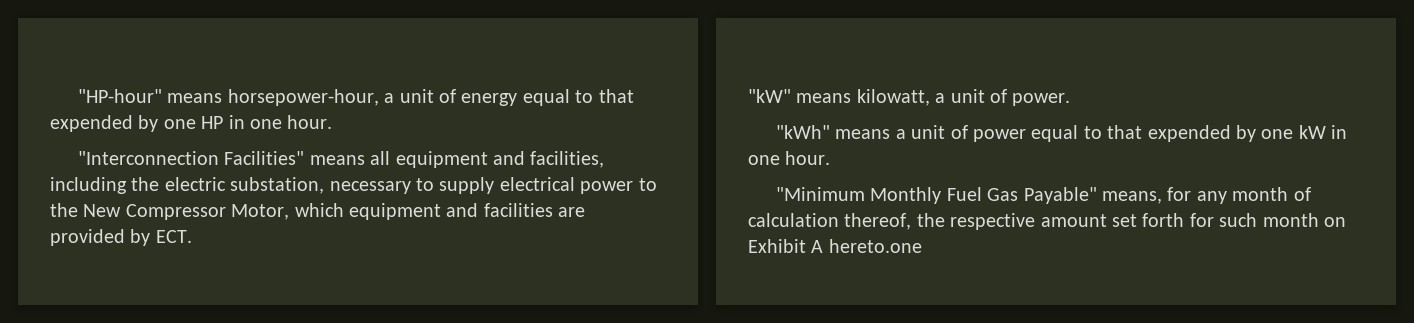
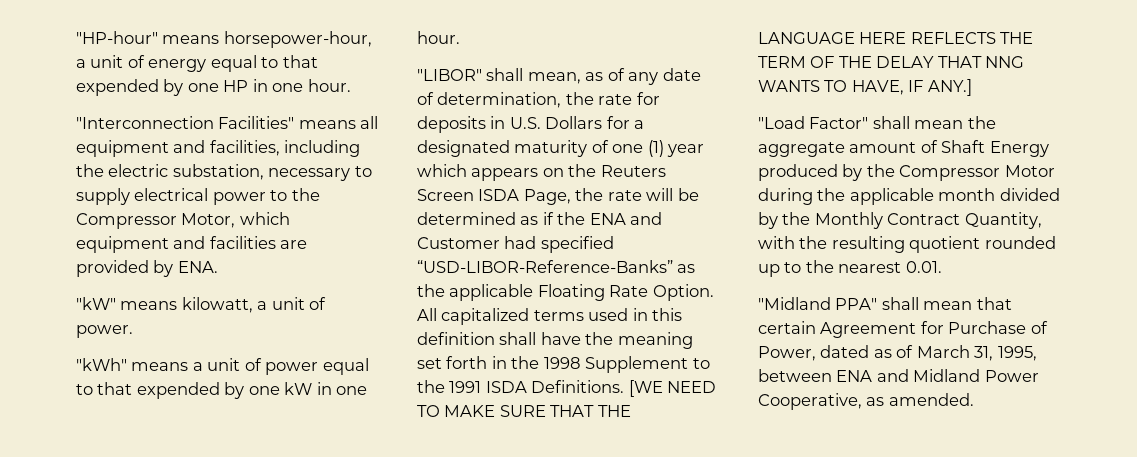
- "Interconnection Facilities" means all equipment and facilities, including the electric substation, necessary to supply electrical power to the New Compressor Motor, which equipment and facilities are provided by ECT.
+ "Interconnection Facilities" means all equipment and facilities, including the electric substation, necessary to supply electrical power to the Compressor Motor, which equipment and facilities are provided by ENA.
- "Minimum Monthly Fuel Gas Payable" means, for any month of calculation thereof, the respective amount set forth for such month on Exhibit A hereto.one
+ "LIBOR" shall mean, as of any date of determination, the rate for deposits in U.S. Dollars for a designated maturity of one (1) year which appears on the Reuters Screen ISDA Page, the rate will be determined as if the ENA and Customer had specified “USD-LIBOR-Reference-Banks” as the applicable Floating Rate Option. All capitalized terms used in this definition shall have the meaning set forth in the 1998 Supplement to the 1991 ISDA Definitions. [WE NEED TO MAKE SURE THAT THE LANGUAGE HERE REFLECTS THE TERM OF THE DELAY THAT NNG WANTS TO HAVE, IF ANY.]
+ "Load Factor" shall mean the aggregate amount of Shaft Energy produced by the Compressor Motor during the applicable month divided by the Monthly Contract Quantity, with the resulting quotient rounded up to the nearest 0.01.
+ "Midland PPA" shall mean that certain Agreement for Purchase of Power, dated as of March 31, 1995, between ENA and Midland Power Cooperative, as amended.

